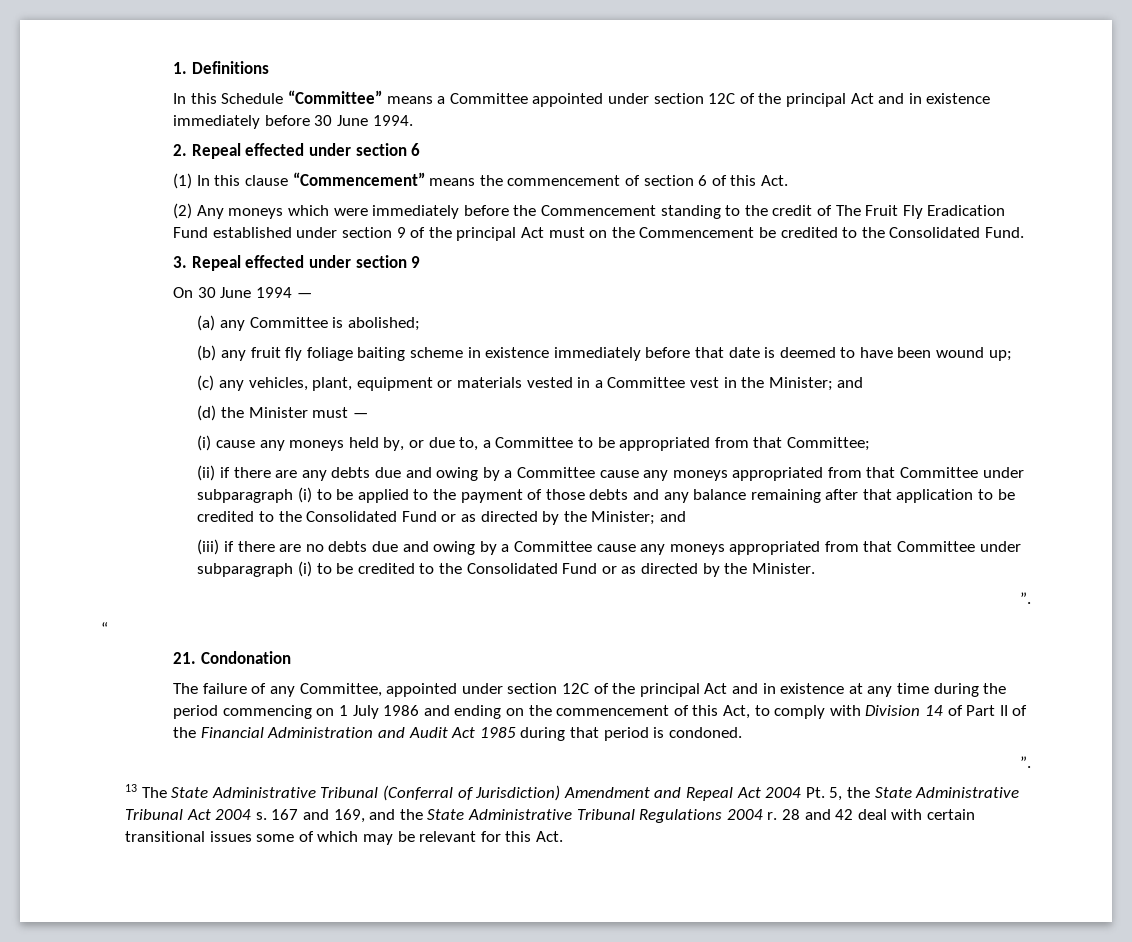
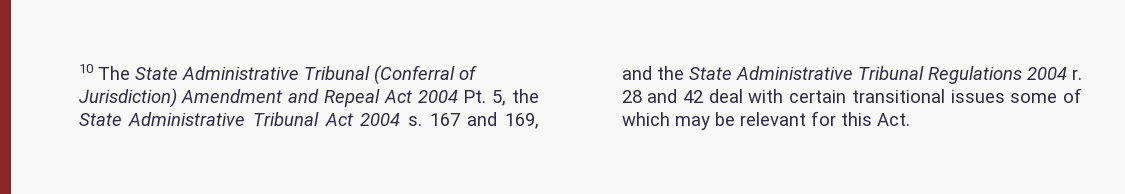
- 1. Definitions
- In this Schedule “Committee” means a Committee appointed under section 12C of the principal Act and in existence immediately before 30 June 1994.
- 2. Repeal effected under section 6
- (1) In this clause “Commencement” means the commencement of section 6 of this Act.
- (2) Any moneys which were immediately before the Commencement standing to the credit of The Fruit Fly Eradication Fund established under section 9 of the principal Act must on the Commencement be credited to the Consolidated Fund.
- 3. Repeal effected under section 9
- On 30 June 1994 —
- (a) any Committee is abolished;
- (b) any fruit fly foliage baiting scheme in existence immediately before that date is deemed to have been wound up;
- (c) any vehicles, plant, equipment or materials vested in a Committee vest in the Minister; and
- (d) the Minister must —
- (i) cause any moneys held by, or due to, a Committee to be appropriated from that Committee;
- (ii) if there are any debts due and owing by a Committee cause any moneys appropriated from that Committee under subparagraph (i) to be applied to the payment of those debts and any balance remaining after that application to be credited to the Consolidated Fund or as directed by the Minister; and
- (iii) if there are no debts due and owing by a Committee cause any moneys appropriated from that Committee under subparagraph (i) to be credited to the Consolidated Fund or as directed by the Minister.
- ”.
- “
- 21. Condonation
- The failure of any Committee, appointed under section 12C of the principal Act and in existence at any time during the period commencing on 1 July 1986 and ending on the commencement of this Act, to comply with Division 14 of Part II of the Financial Administration and Audit Act 1985 during that period is condoned.
- ”.
- 13 The State Administrative Tribunal (Conferral of Jurisdiction) Amendment and Repeal Act 2004 Pt. 5, the State Administrative Tribunal Act 2004 s.
+ 10 The State Administrative Tribunal (Conferral of Jurisdiction) Amendment and Repeal Act 2004 Pt. 5, the State Administrative Tribunal Act 2004 s.

